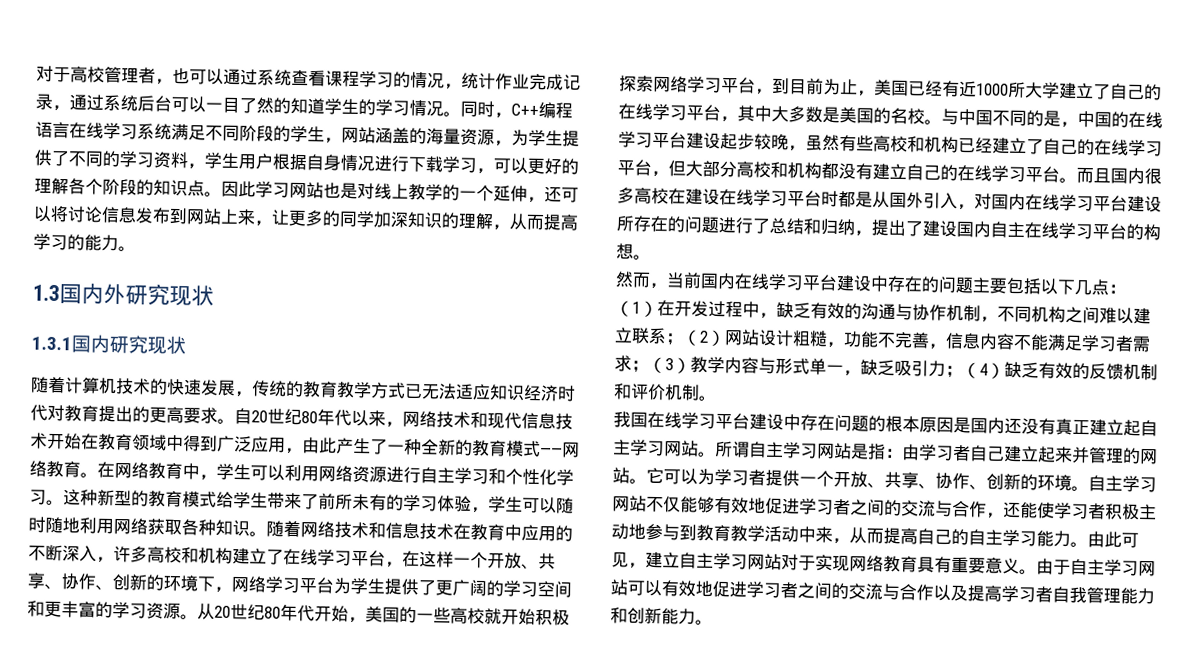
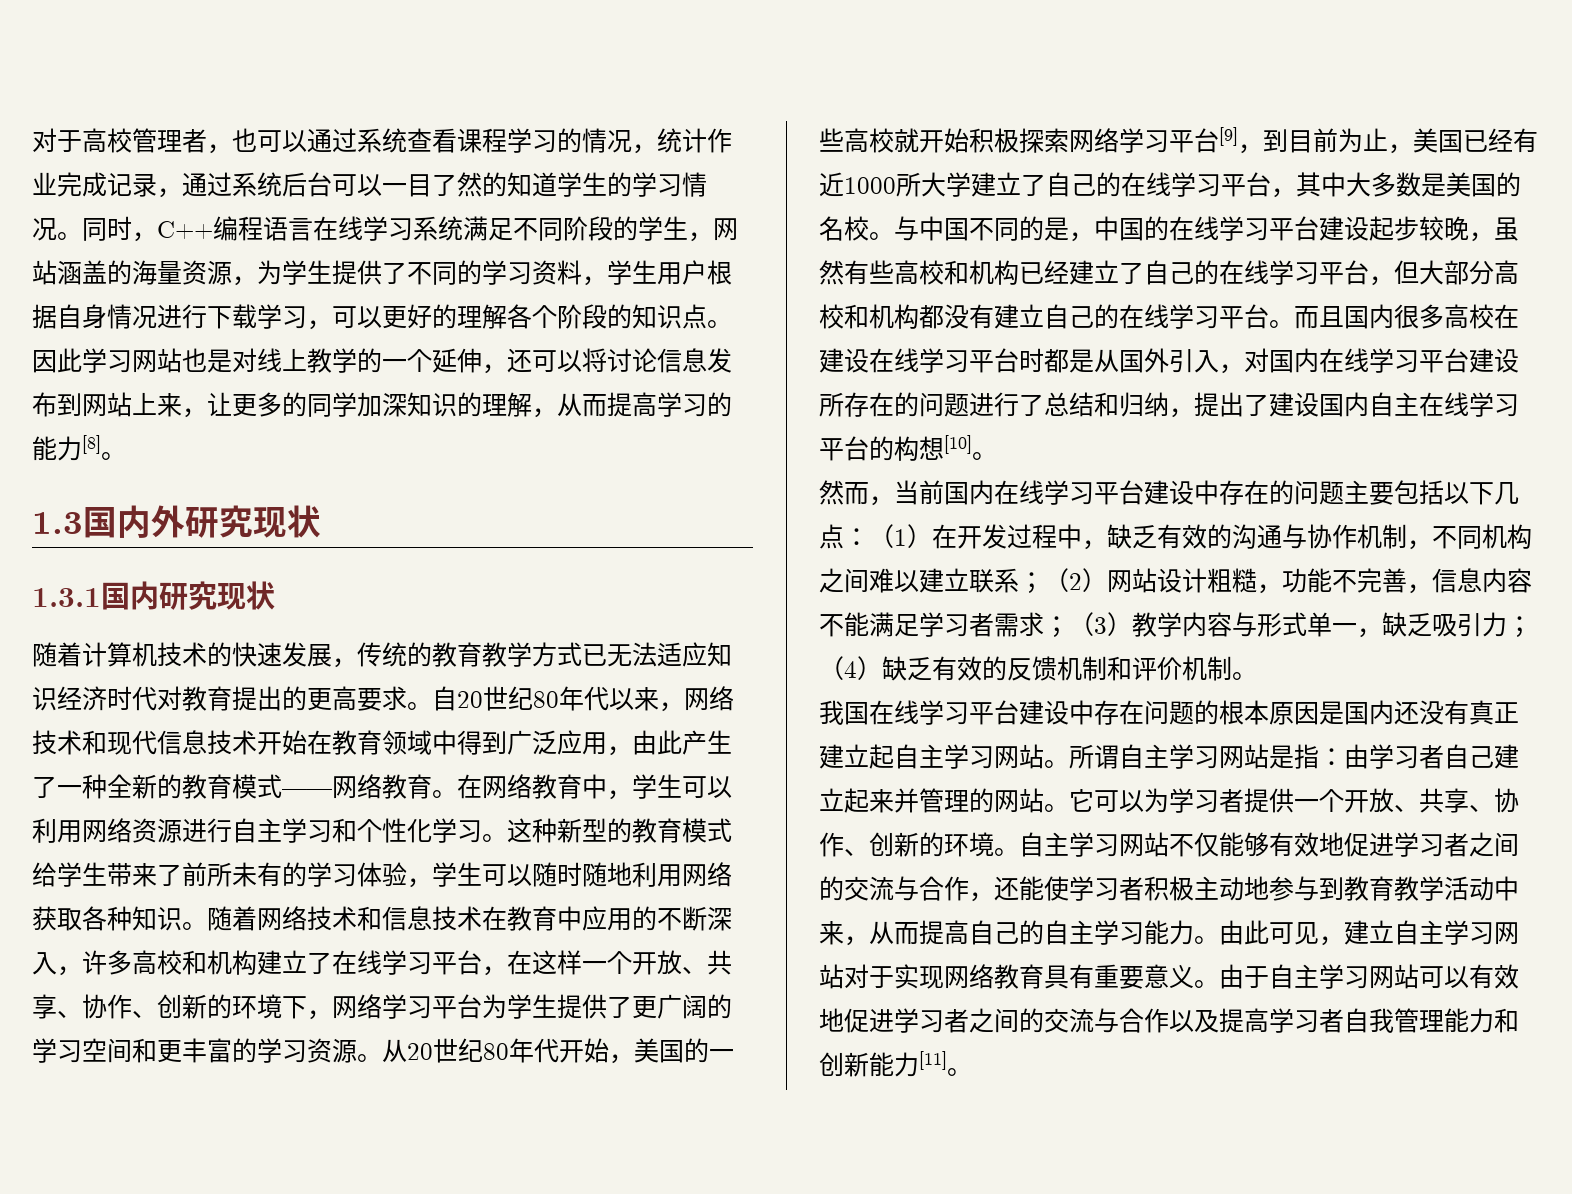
- 因此学习网站也是对线上教学的一个延伸，还可以将讨论信息发布到网站上来，让更多的同学加深知识的理解，从而提高学习的能力。
+ 因此学习网站也是对线上教学的一个延伸，还可以将讨论信息发布到网站上来，让更多的同学加深知识的理解，从而提高学习的能力[8]。
- 从20世纪80年代开始，美国的一些高校就开始积极探索网络学习平台，到目前为止，美国已经有近1000所大学建立了自己的在线学习平台，其中大多数是美国的名校。
+ 从20世纪80年代开始，美国的一些高校就开始积极探索网络学习平台[9]，到目前为止，美国已经有近1000所大学建立了自己的在线学习平台，其中大多数是美国的名校。
- 而且国内很多高校在建设在线学习平台时都是从国外引入，对国内在线学习平台建设所存在的问题进行了总结和归纳，提出了建设国内自主在线学习平台的构想。
+ 而且国内很多高校在建设在线学习平台时都是从国外引入，对国内在线学习平台建设所存在的问题进行了总结和归纳，提出了建设国内自主在线学习平台的构想[10]。
- 由于自主学习网站可以有效地促进学习者之间的交流与合作以及提高学习者自我管理能力和创新能力。
+ 由于自主学习网站可以有效地促进学习者之间的交流与合作以及提高学习者自我管理能力和创新能力[11]。

